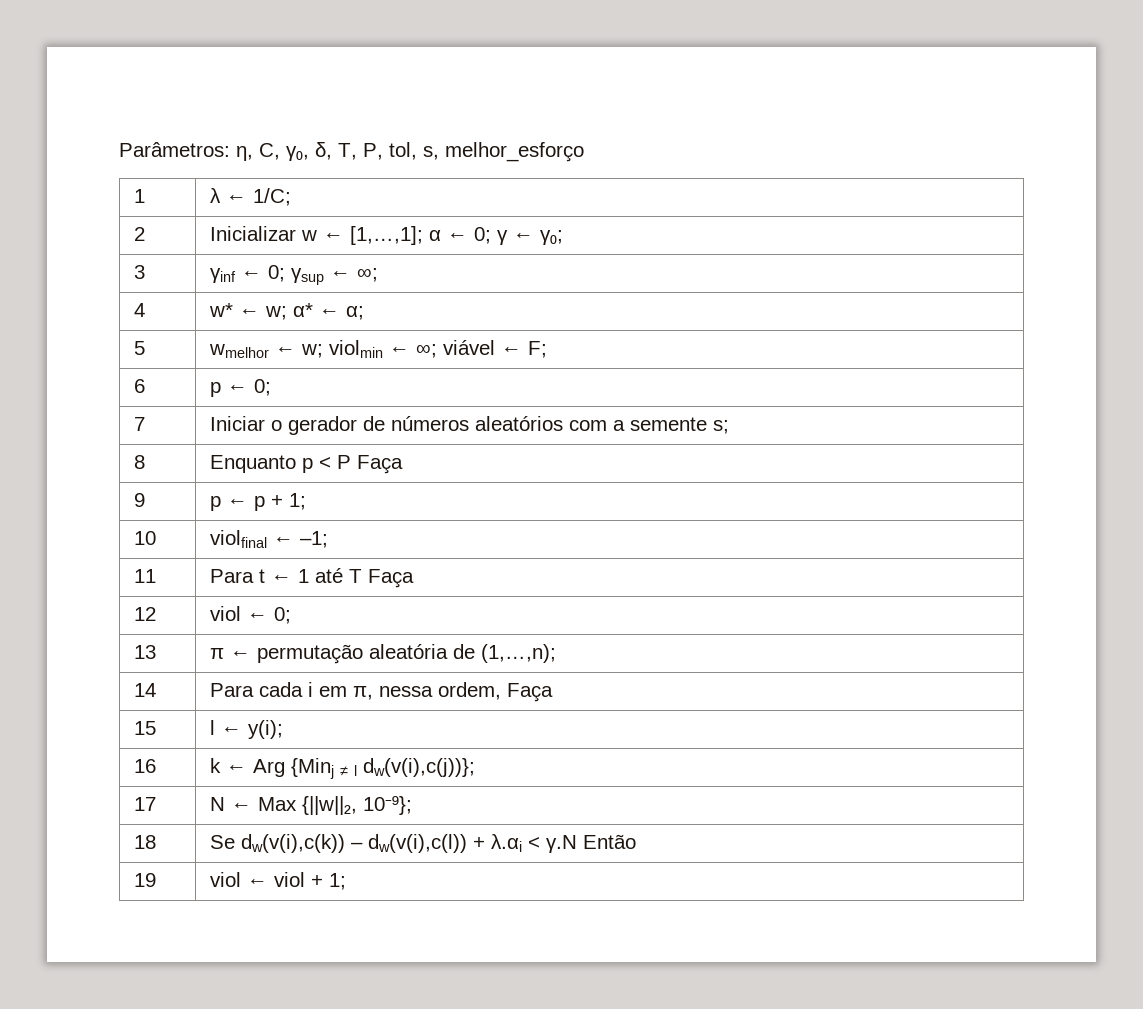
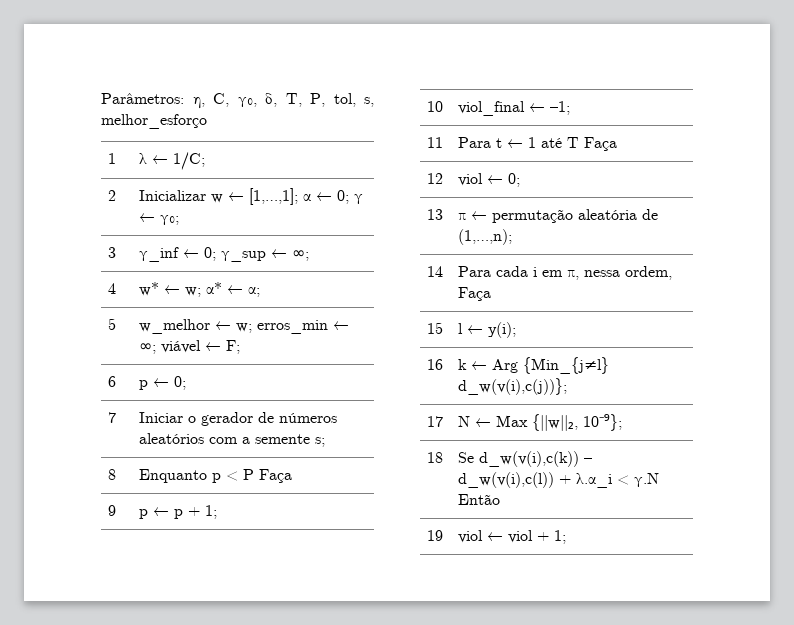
- 3 | γinf ← 0; γsup ← ∞;
+ 3 | γ_inf ← 0; γ_sup ← ∞;
- 5 | wmelhor ← w; violmin ← ∞; viável ← F;
+ 5 | w_melhor ← w; erros_min ← ∞; viável ← F;
- 10 | violfinal ← –1;
+ 10 | viol_final ← –1;
- 16 | k ← Arg {Minj ≠ l dw(v(i),c(j))};
+ 16 | k ← Arg {Min_{j≠l} d_w(v(i),c(j))};
- 18 | Se dw(v(i),c(k)) – dw(v(i),c(l)) + λ.αi < γ.N Então
+ 18 | Se d_w(v(i),c(k)) – d_w(v(i),c(l)) + λ.α_i < γ.N Então

